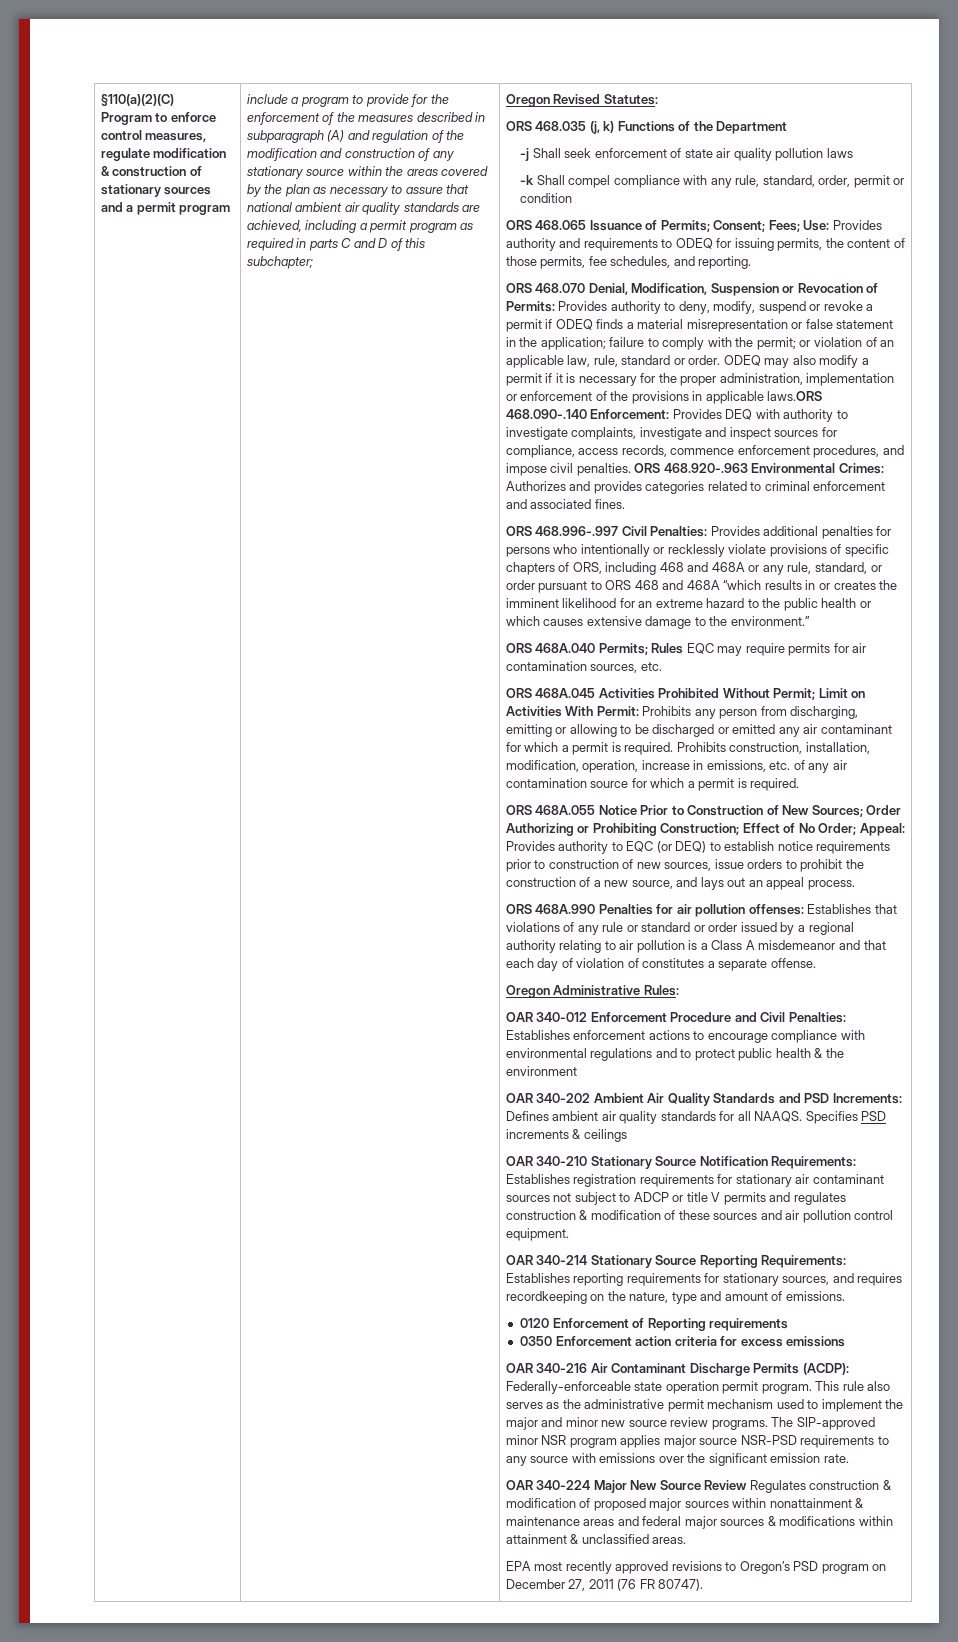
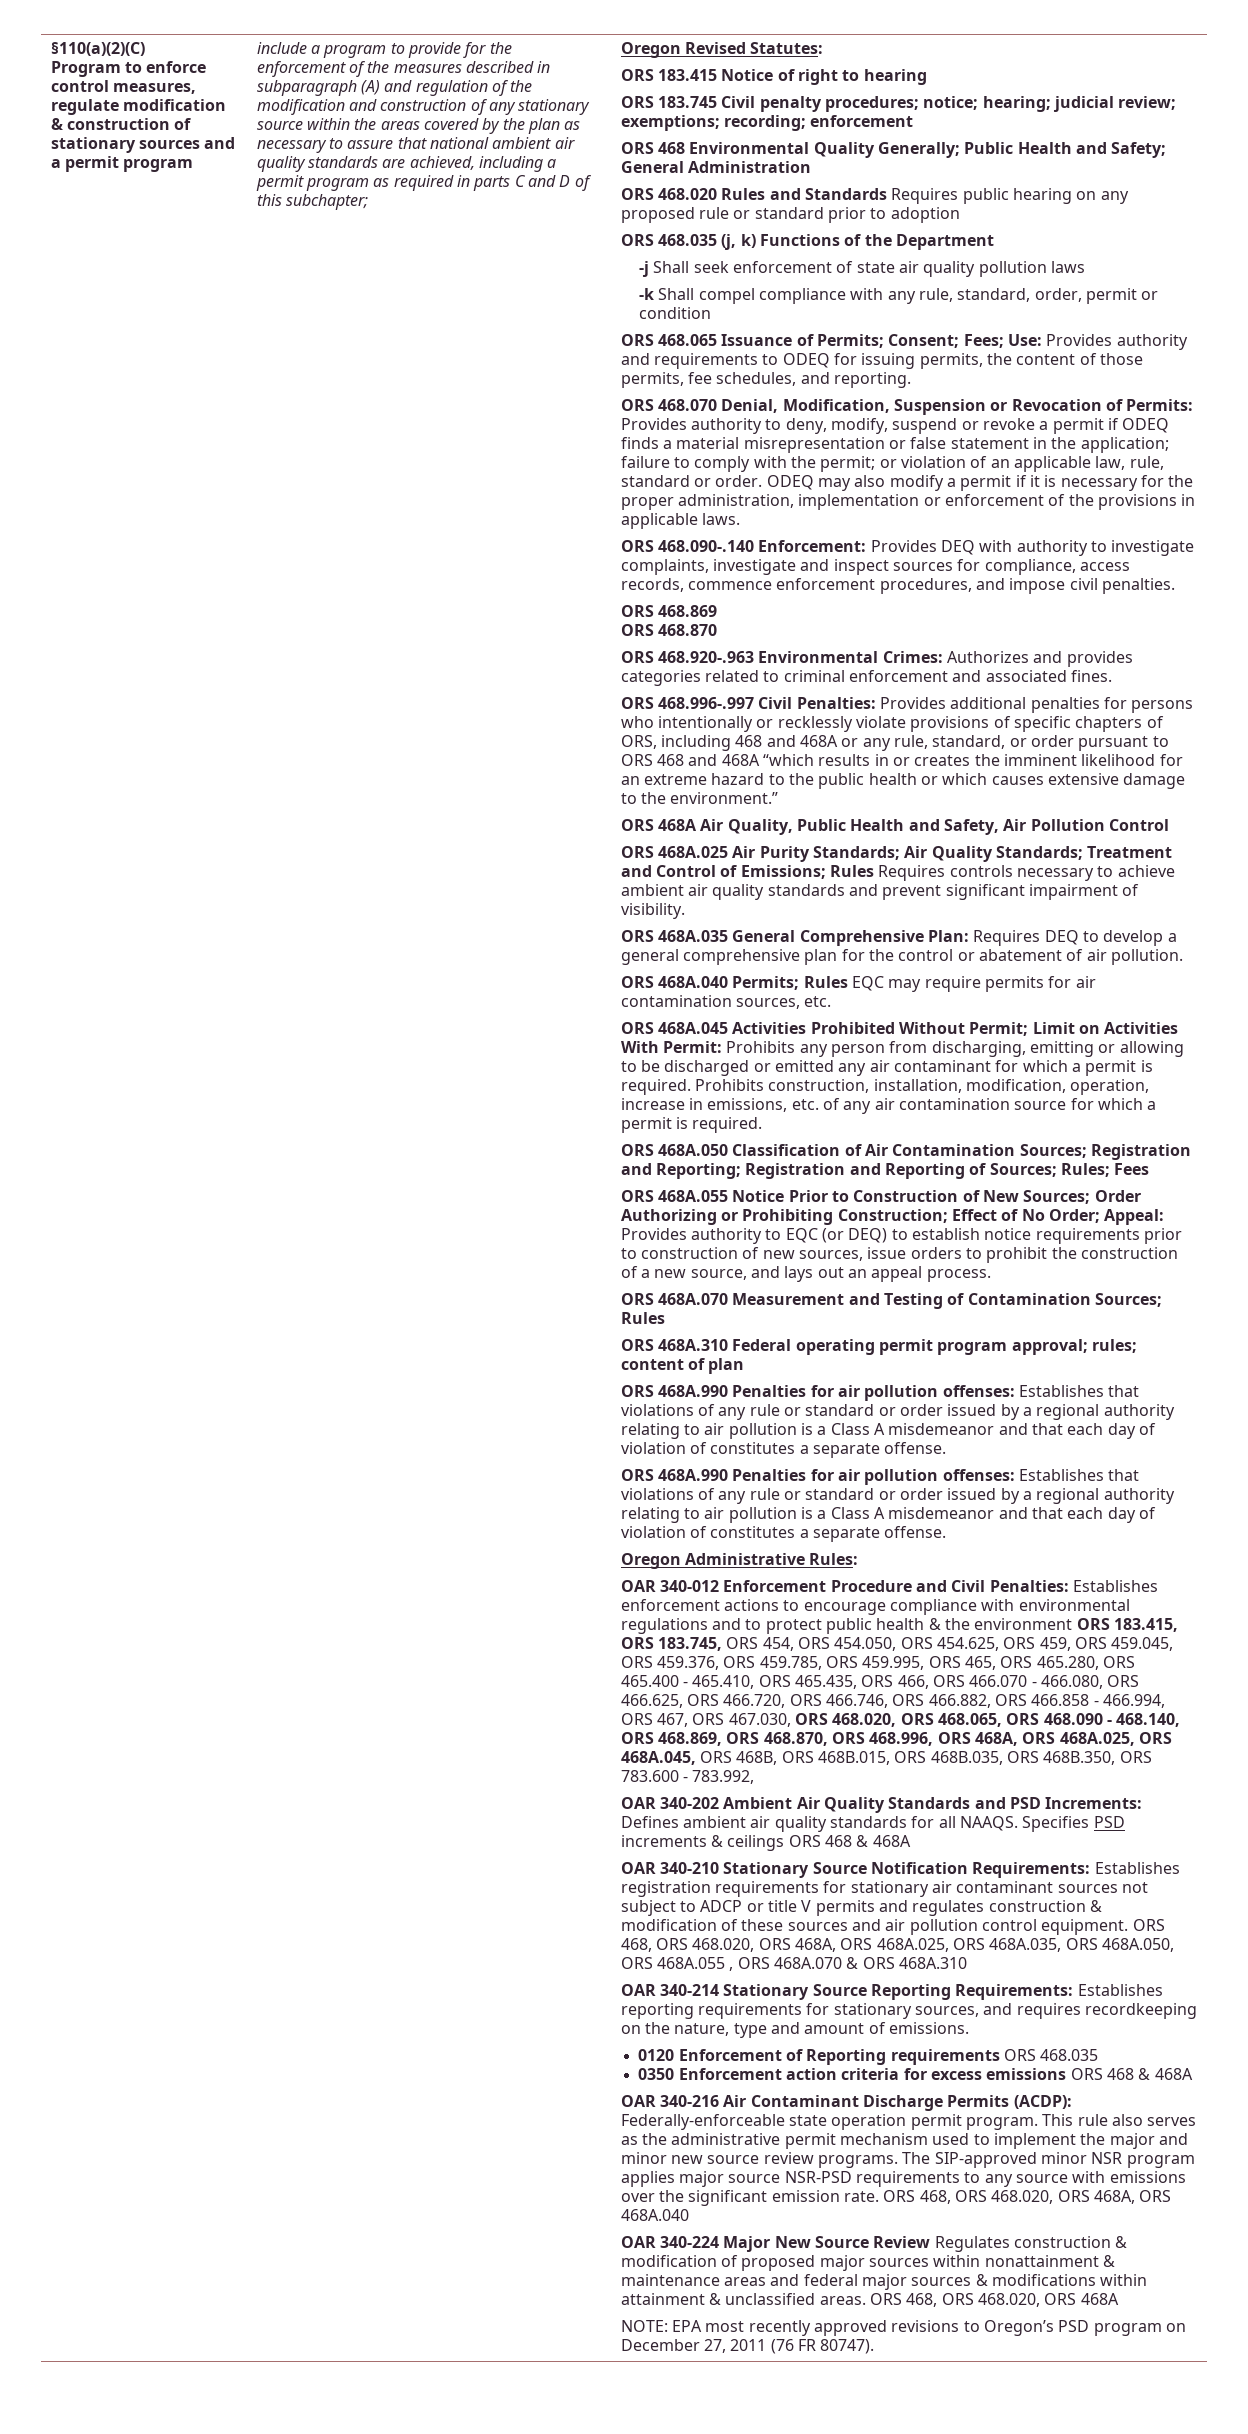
+ ORS 183.415 Notice of right to hearing
+ ORS 183.745 Civil penalty procedures; notice; hearing; judicial review; exemptions; recording; enforcement
+ ORS 468 Environmental Quality Generally; Public Health and Safety; General Administration
+ ORS 468.020 Rules and Standards Requires public hearing on any proposed rule or standard prior to adoption
- ODEQ may also modify a permit if it is necessary for the proper administration, implementation or enforcement of the provisions in applicable laws.ORS 468.090-.140 Enforcement:
+ ODEQ may also modify a permit if it is necessary for the proper administration, implementation or enforcement of the provisions in applicable laws.
+ ORS 468.090-.140 Enforcement:
- Provides DEQ with authority to investigate complaints, investigate and inspect sources for compliance, access records, commence enforcement procedures, and impose civil penalties. ORS 468.920-.963 Environmental Crimes:
+ Provides DEQ with authority to investigate complaints, investigate and inspect sources for compliance, access records, commence enforcement procedures, and impose civil penalties.
+ ORS 468.869
+ ORS 468.870
+ ORS 468.920-.963 Environmental Crimes:
+ ORS 468A Air Quality, Public Health and Safety, Air Pollution Control
+ ORS 468A.025 Air Purity Standards; Air Quality Standards; Treatment and Control of Emissions; Rules Requires controls necessary to achieve ambient air quality standards and prevent significant impairment of visibility.
+ ORS 468A.035 General Comprehensive Plan: Requires DEQ to develop a general comprehensive plan for the control or abatement of air pollution.
+ ORS 468A.050 Classification of Air Contamination Sources; Registration and Reporting; Registration and Reporting of Sources; Rules; Fees
+ ORS 468A.070 Measurement and Testing of Contamination Sources; Rules
+ ORS 468A.310 Federal operating permit program approval; rules; content of plan
+ ORS 468A.990 Penalties for air pollution offenses: Establishes that violations of any rule or standard or order issued by a regional authority relating to air pollution is a Class A misdemeanor and that each day of violation of constitutes a separate offense.
- OAR 340-012 Enforcement Procedure and Civil Penalties: Establishes enforcement actions to encourage compliance with environmental regulations and to protect public health & the environment
+ OAR 340-012 Enforcement Procedure and Civil Penalties: Establishes enforcement actions to encourage compliance with environmental regulations and to protect public health & the environment ORS 183.415, ORS 183.745, ORS 454, ORS 454.050, ORS 454.625, ORS 459, ORS 459.045, ORS 459.376, ORS 459.785, ORS 459.995, ORS 465, ORS 465.280, ORS 465.400 - 465.410, ORS 465.435, ORS 466, ORS 466.070 - 466.080, ORS 466.625, ORS 466.720, ORS 466.746, ORS 466.882, ORS 466.858 - 466.994, ORS 467, ORS 467.030, ORS 468.020, ORS 468.065, ORS 468.090 - 468.140, ORS 468.869, ORS 468.870, ORS 468.996, ORS 468A, ORS 468A.025, ORS 468A.045, ORS 468B, ORS 468B.015, ORS 468B.035, ORS 468B.350, ORS 783.600 - 783.992,
- Specifies PSD increments & ceilings
+ Specifies PSD increments & ceilings ORS 468 & 468A
+ ORS 468, ORS 468.020, ORS 468A, ORS 468A.025, ORS 468A.035, ORS 468A.050, ORS 468A.055 , ORS 468A.070 & ORS 468A.310
- 0120 Enforcement of Reporting requirements
+ 0120 Enforcement of Reporting requirements ORS 468.035
- 0350 Enforcement action criteria for excess emissions
+ 0350 Enforcement action criteria for excess emissions ORS 468 & 468A
+ ORS 468, ORS 468.020, ORS 468A, ORS 468A.040
- OAR 340-224 Major New Source Review Regulates construction & modification of proposed major sources within nonattainment & maintenance areas and federal major sources & modifications within attainment & unclassified areas.
- EPA most recently approved revisions to Oregon’s PSD program on December 27, 2011 (76 FR 80747).
+ OAR 340-224 Major New Source Review Regulates construction & modification of proposed major sources within nonattainment & maintenance areas and federal major sources & modifications within attainment & unclassified areas. ORS 468, ORS 468.020, ORS 468A
+ NOTE: EPA most recently approved revisions to Oregon’s PSD program on December 27, 2011 (76 FR 80747).

